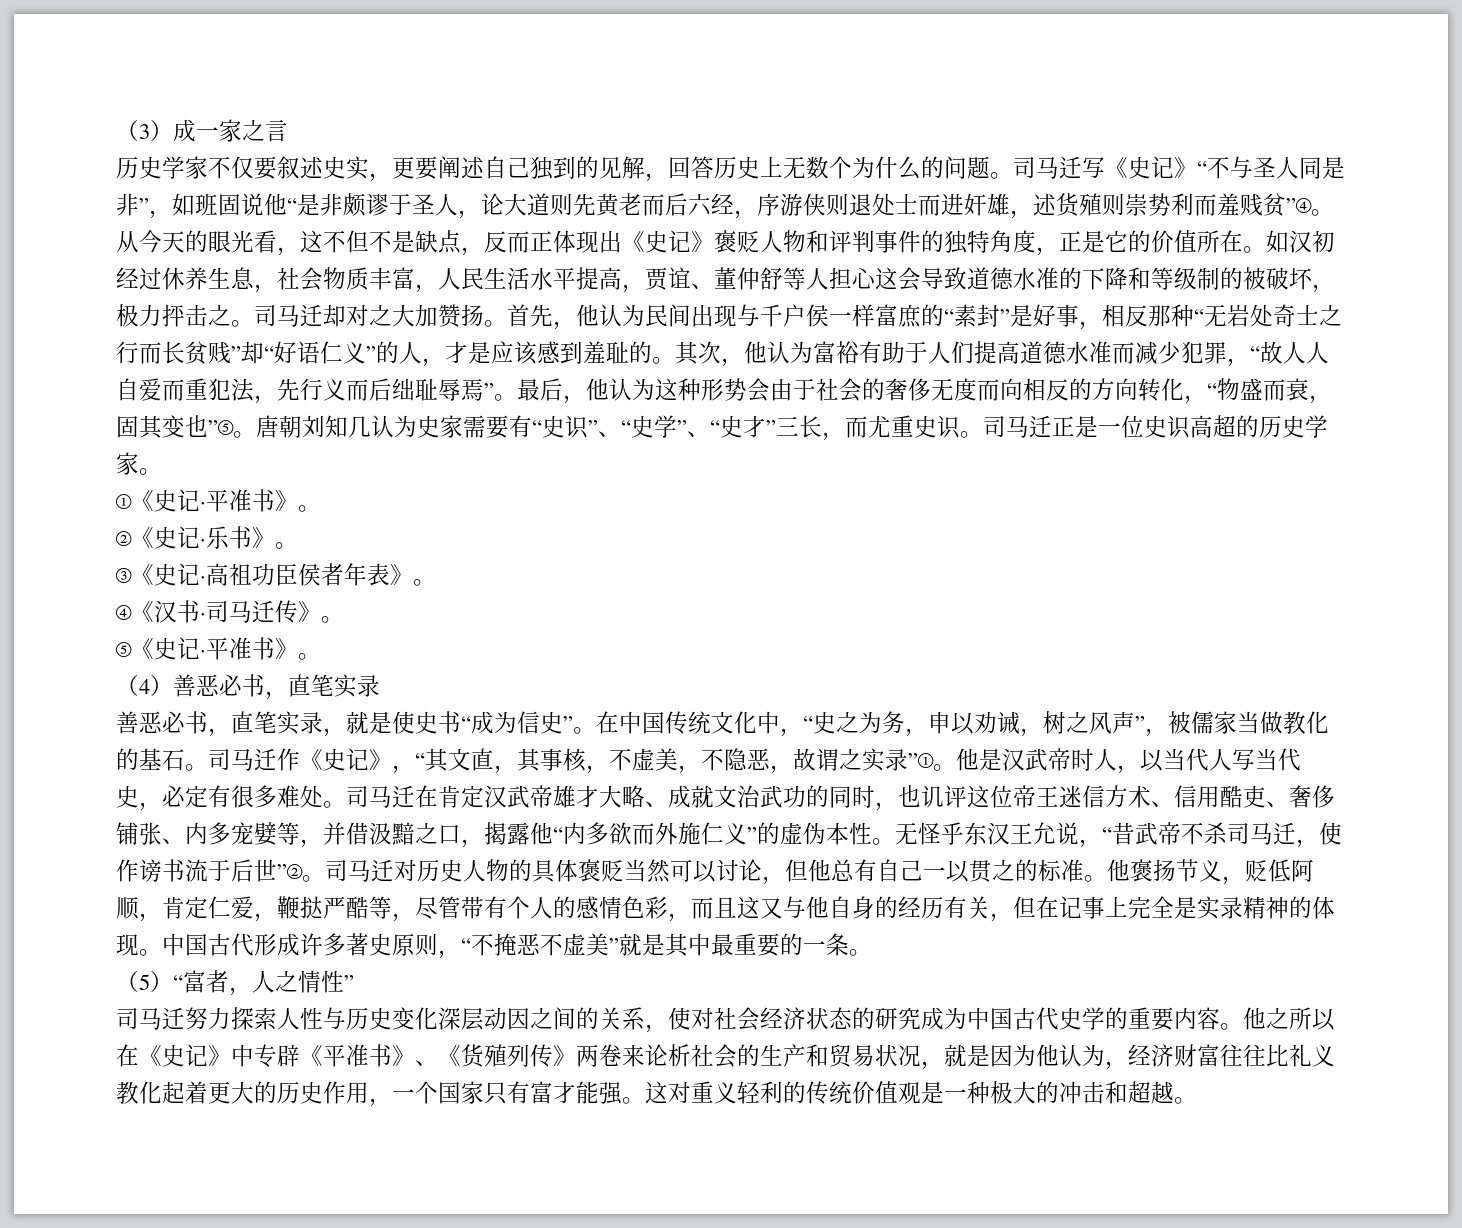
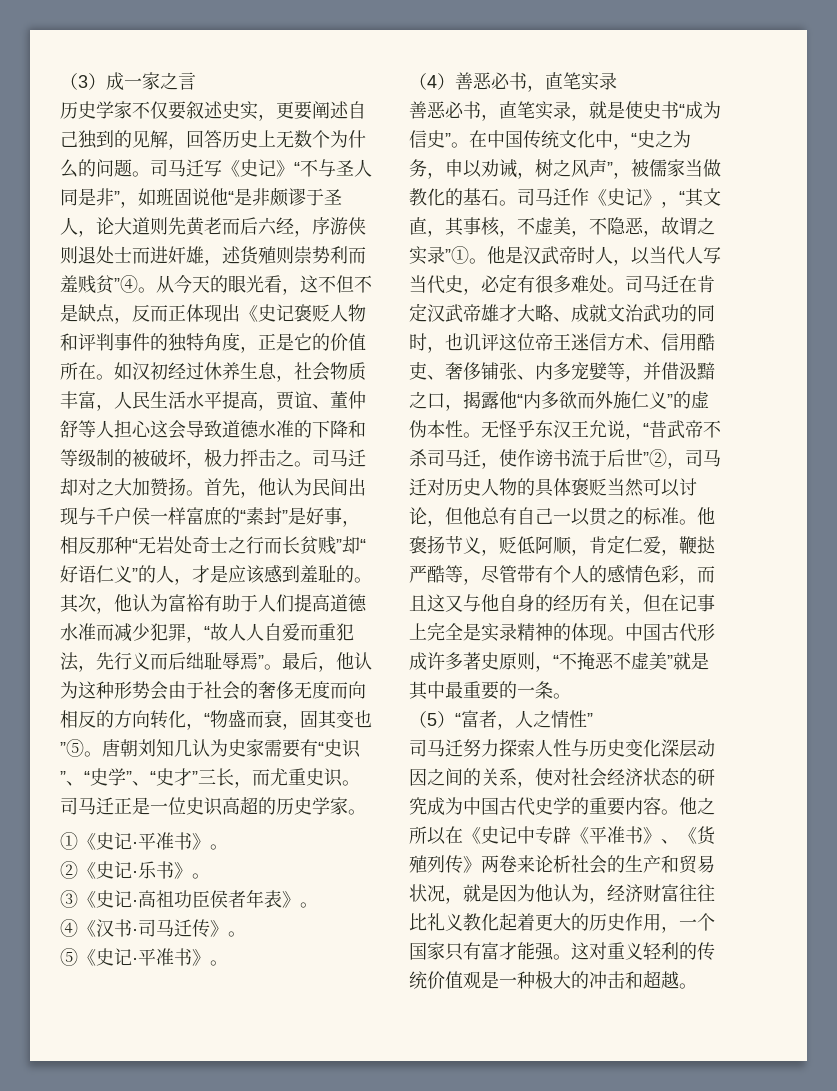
- 从今天的眼光看，这不但不是缺点，反而正体现出《史记》褒贬人物和评判事件的独特角度，正是它的价值所在。
+ 从今天的眼光看，这不但不是缺点，反而正体现出《史记褒贬人物和评判事件的独特角度，正是它的价值所在。
- 无怪乎东汉王允说，“昔武帝不杀司马迁，使作谤书流于后世”②。司马迁对历史人物的具体褒贬当然可以讨论，但他总有自己一以贯之的标准。
+ 无怪乎东汉王允说，“昔武帝不杀司马迁，使作谤书流于后世”②，司马迁对历史人物的具体褒贬当然可以讨论，但他总有自己一以贯之的标准。
- 他之所以在《史记》中专辟《平准书》、《货殖列传》两卷来论析社会的生产和贸易状况，就是因为他认为，经济财富往往比礼义教化起着更大的历史作用，一个国家只有富才能强。
+ 他之所以在《史记中专辟《平准书》、《货殖列传》两卷来论析社会的生产和贸易状况，就是因为他认为，经济财富往往比礼义教化起着更大的历史作用，一个国家只有富才能强。

